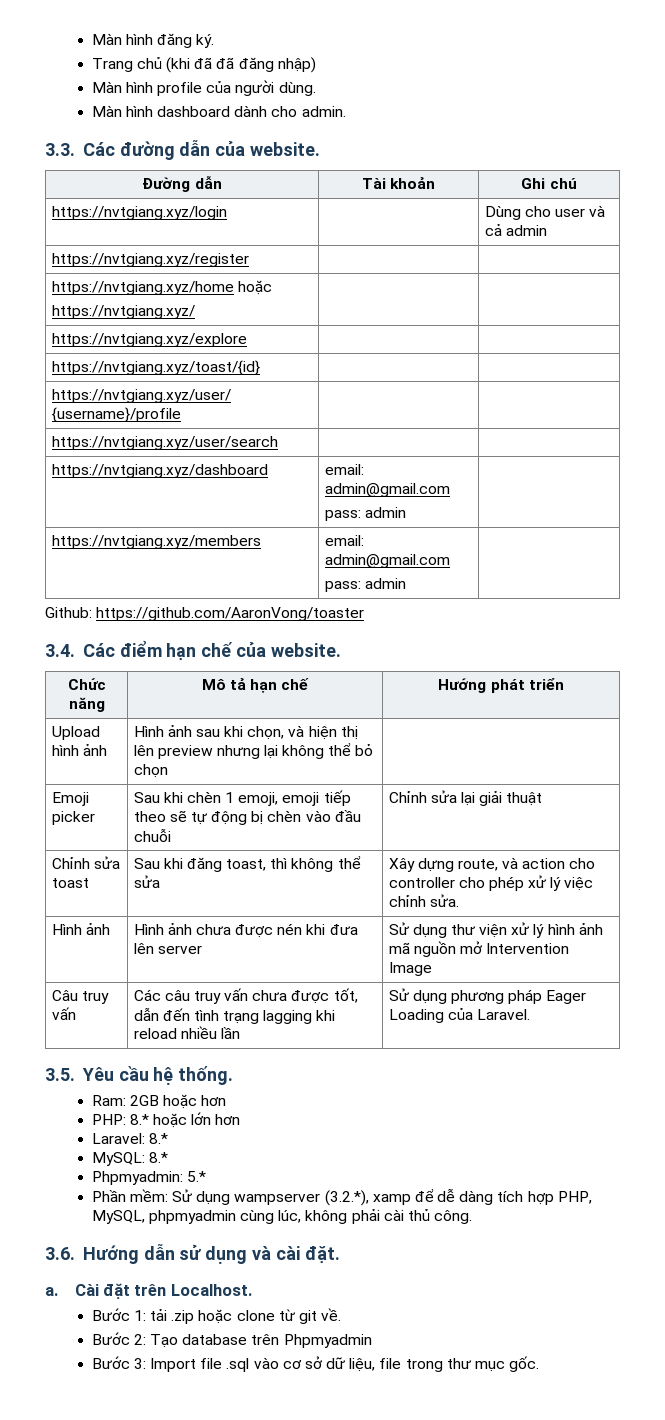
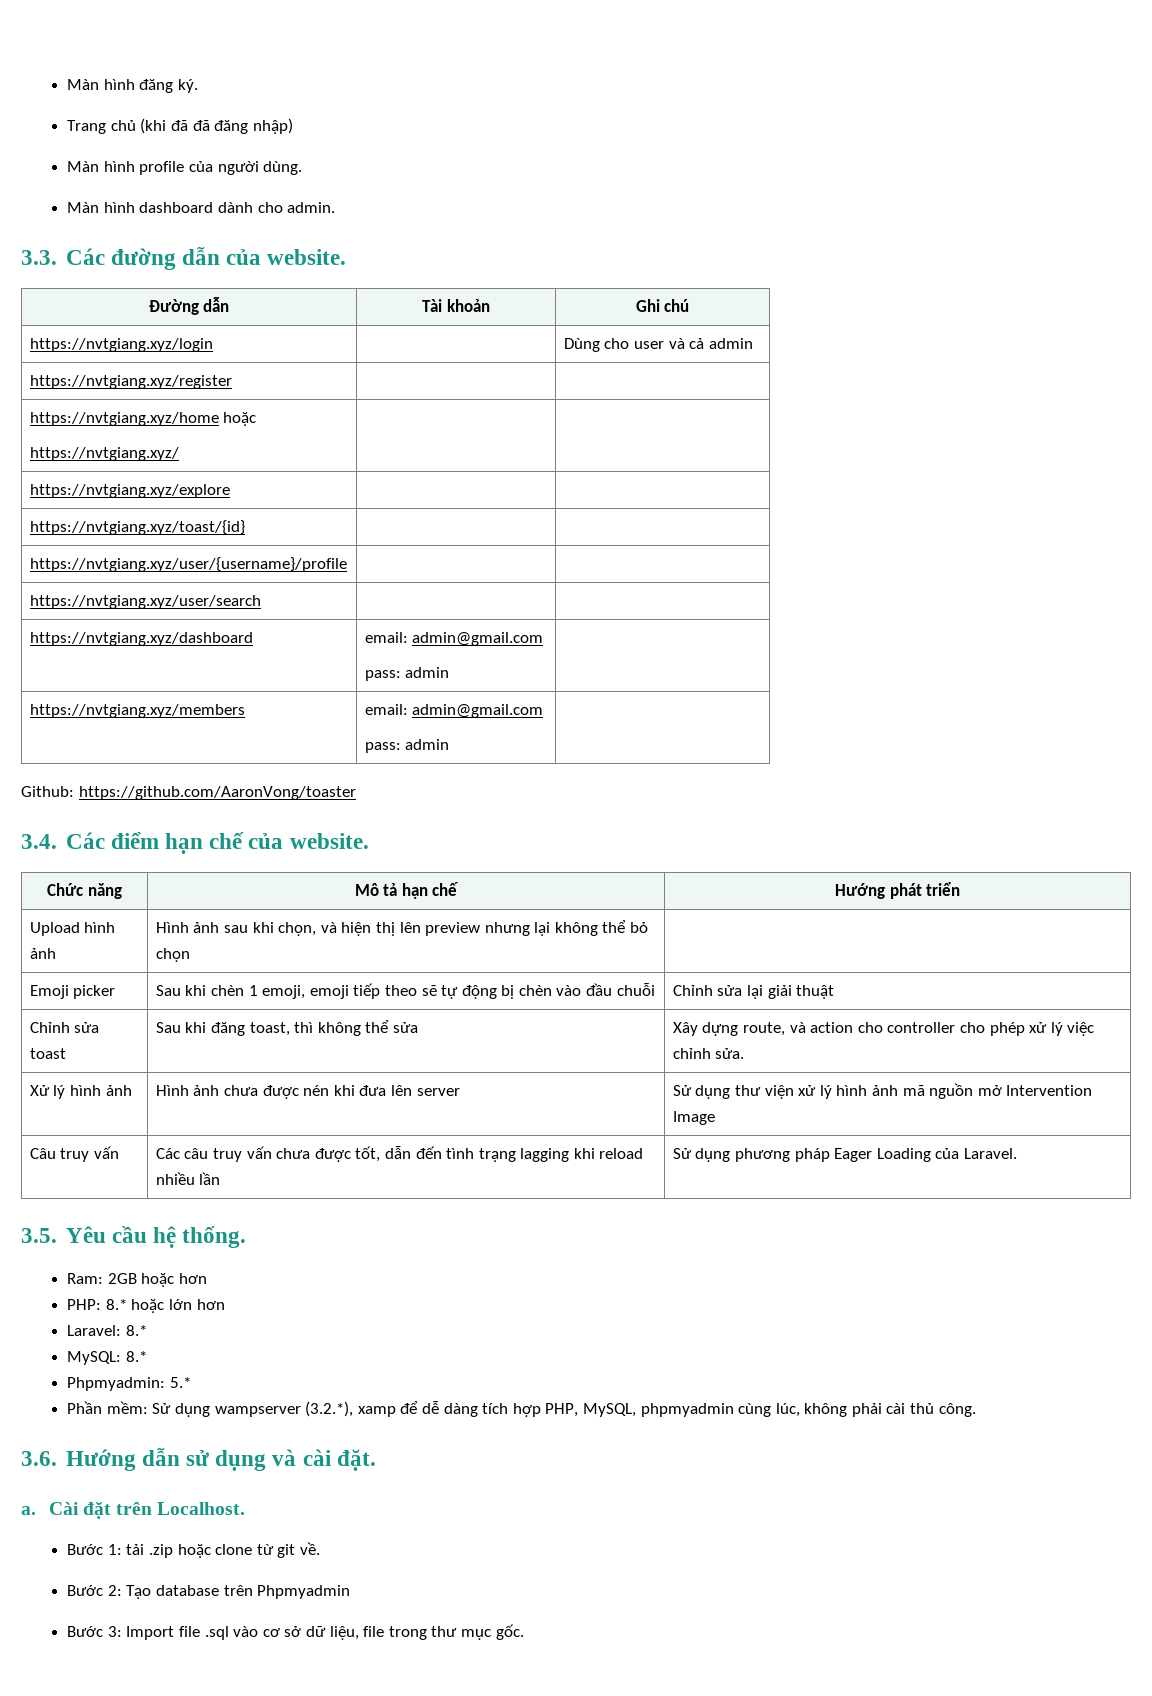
- Hình ảnh | Hình ảnh chưa được nén khi đưa lên server | Sử dụng thư viện xử lý hình ảnh mã nguồn mở Intervention Image
+ Xử lý hình ảnh | Hình ảnh chưa được nén khi đưa lên server | Sử dụng thư viện xử lý hình ảnh mã nguồn mở Intervention Image

